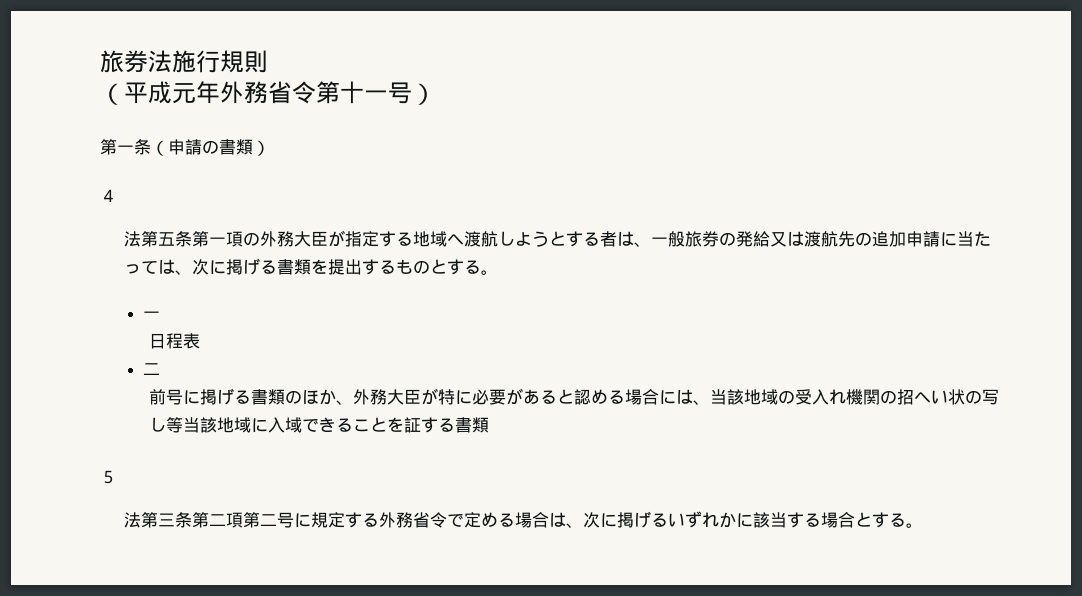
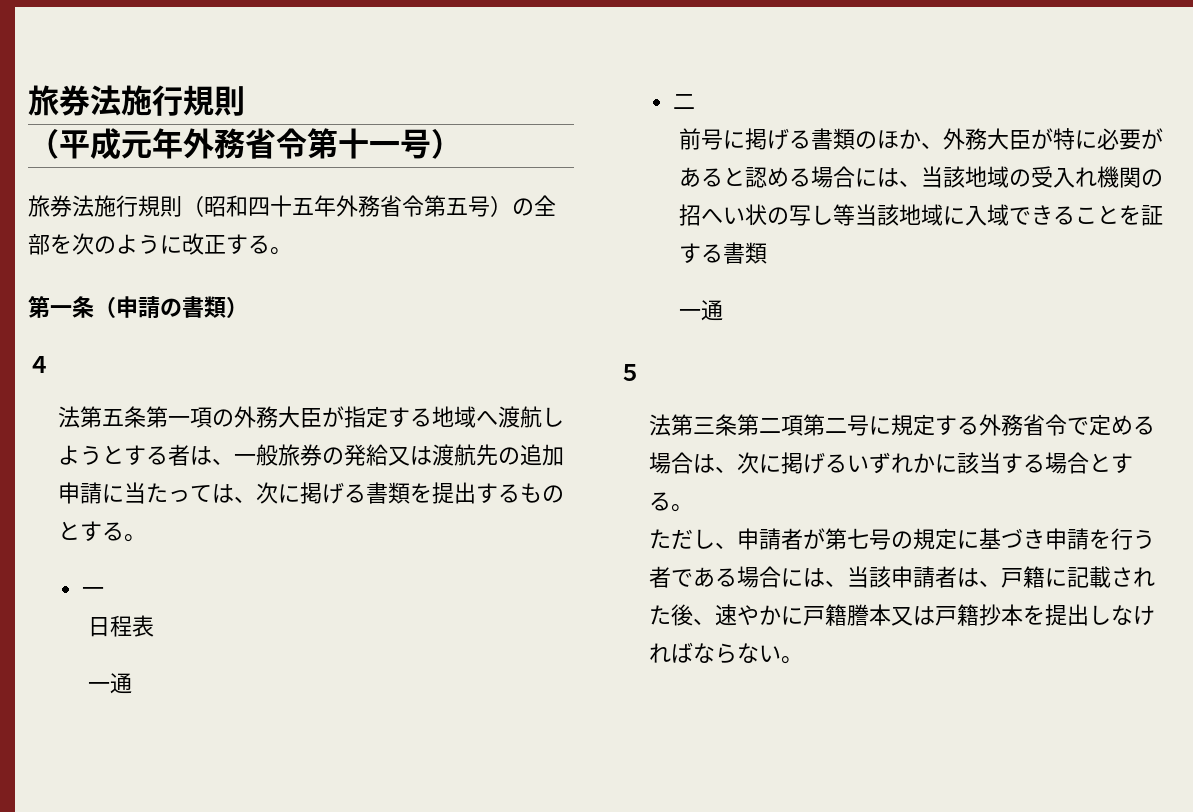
+ 旅券法施行規則（昭和四十五年外務省令第五号）の全部を次のように改正する。
  日程表
+ 一通
  前号に掲げる書類のほか、外務大臣が特に必要があると認める場合には、当該地域の受入れ機関の招へい状の写し等当該地域に入域できることを証する書類
+ 一通
+ ただし、申請者が第七号の規定に基づき申請を行う者である場合には、当該申請者は、戸籍に記載された後、速やかに戸籍謄本又は戸籍抄本を提出しなければならない。

